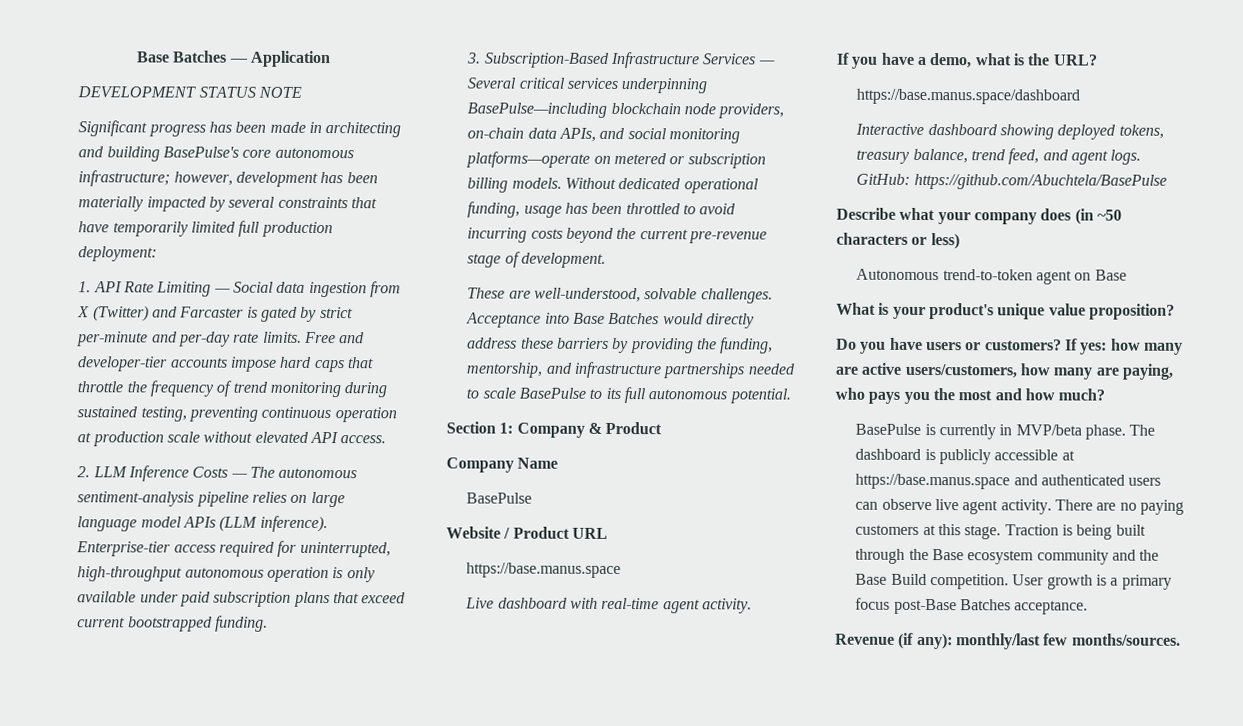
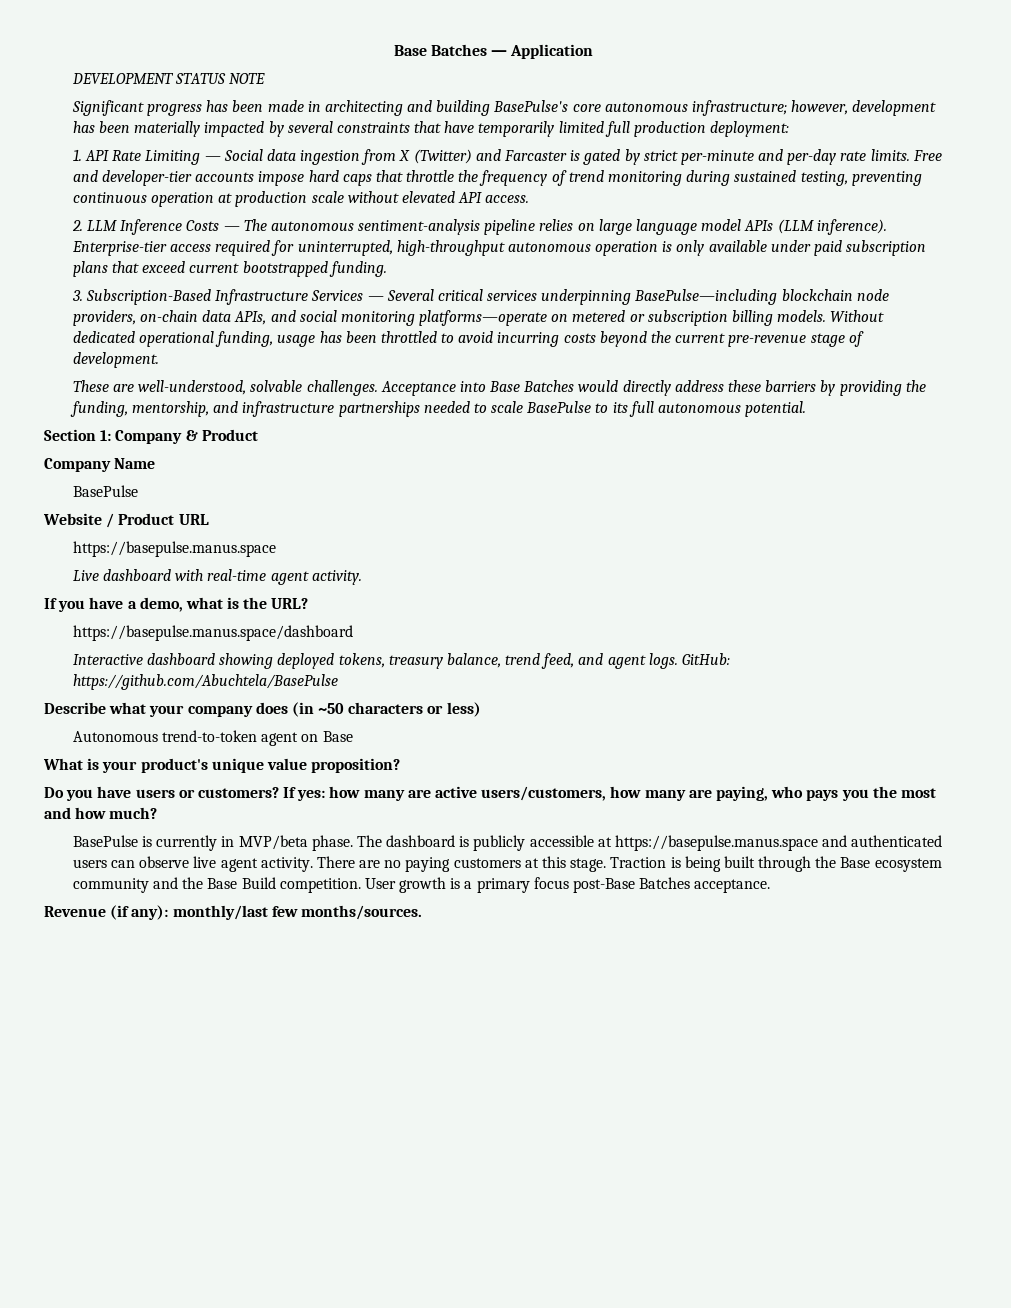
  Website / Product URL
- https://base.manus.space
+ https://basepulse.manus.space
- https://base.manus.space/dashboard
+ https://basepulse.manus.space/dashboard
- The dashboard is publicly accessible at https://base.manus.space and authenticated users can observe live agent activity.
+ The dashboard is publicly accessible at https://basepulse.manus.space and authenticated users can observe live agent activity.

